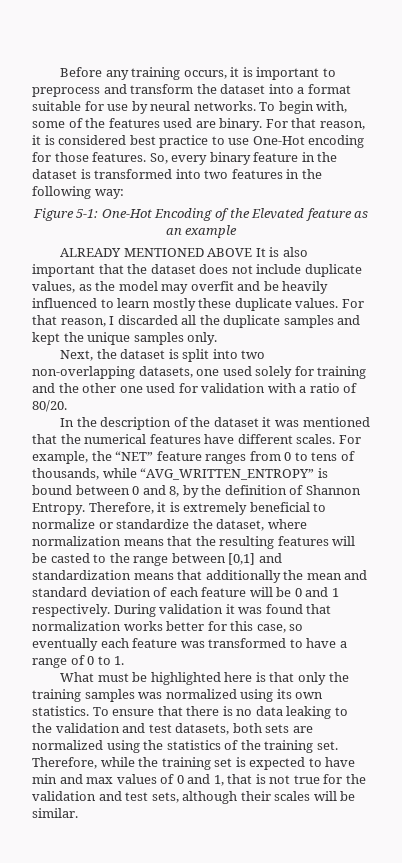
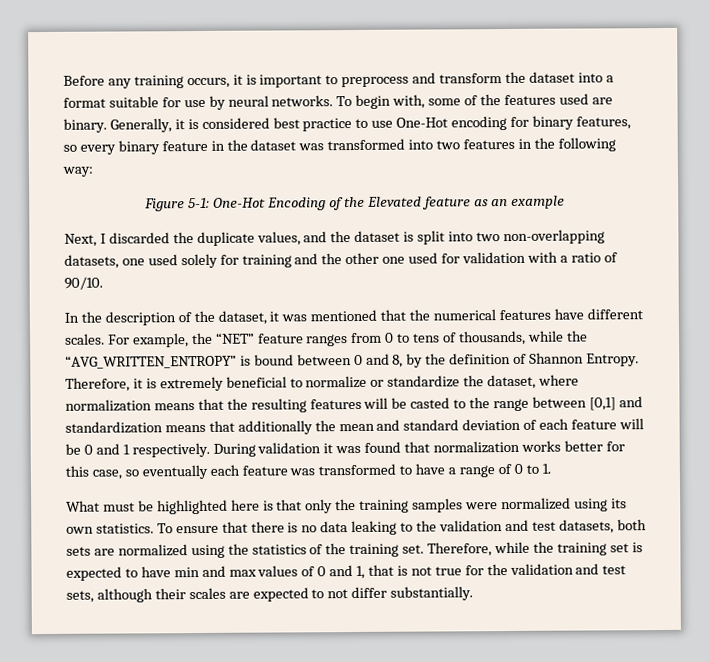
- For that reason, it is considered best practice to use One-Hot encoding for those features. So, every binary feature in the dataset is transformed into two features in the following way:
+ Generally, it is considered best practice to use One-Hot encoding for binary features, so every binary feature in the dataset was transformed into two features in the following way:
- ALREADY MENTIONED ABOVE It is also important that the dataset does not include duplicate values, as the model may overfit and be heavily influenced to learn mostly these duplicate values. For that reason, I discarded all the duplicate samples and kept the unique samples only.
- Next, the dataset is split into two non-overlapping datasets, one used solely for training and the other one used for validation with a ratio of 80/20.
+ Next, I discarded the duplicate values, and the dataset is split into two non-overlapping datasets, one used solely for training and the other one used for validation with a ratio of 90/10.
- In the description of the dataset it was mentioned that the numerical features have different scales.
+ In the description of the dataset, it was mentioned that the numerical features have different scales.
- For example, the “NET” feature ranges from 0 to tens of thousands, while “AVG_WRITTEN_ENTROPY” is bound between 0 and 8, by the definition of Shannon Entropy.
+ For example, the “NET” feature ranges from 0 to tens of thousands, while the “AVG_WRITTEN_ENTROPY” is bound between 0 and 8, by the definition of Shannon Entropy.
- What must be highlighted here is that only the training samples was normalized using its own statistics.
+ What must be highlighted here is that only the training samples were normalized using its own statistics.
- Therefore, while the training set is expected to have min and max values of 0 and 1, that is not true for the validation and test sets, although their scales will be similar.
+ Therefore, while the training set is expected to have min and max values of 0 and 1, that is not true for the validation and test sets, although their scales are expected to not differ substantially.

